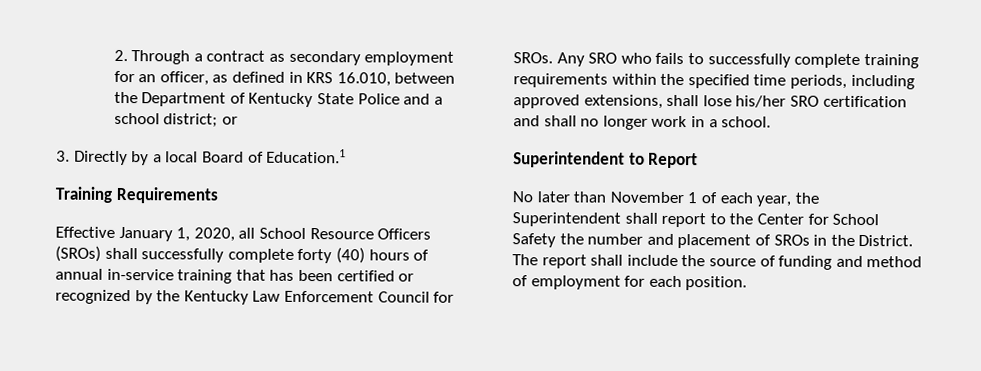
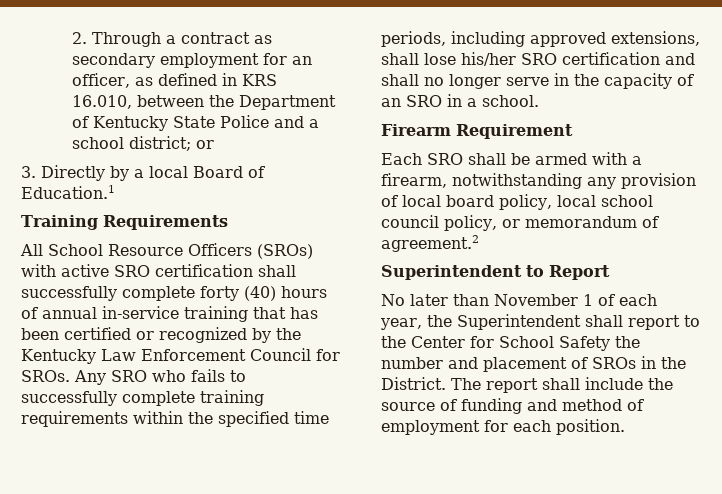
- Effective January 1, 2020, all School Resource Officers (SROs) shall successfully complete forty (40) hours of annual in-service training that has been certified or recognized by the Kentucky Law Enforcement Council for SROs.
+ All School Resource Officers (SROs) with active SRO certification shall successfully complete forty (40) hours of annual in-service training that has been certified or recognized by the Kentucky Law Enforcement Council for SROs.
- Any SRO who fails to successfully complete training requirements within the specified time periods, including approved extensions, shall lose his/her SRO certification and shall no longer work in a school.
+ Any SRO who fails to successfully complete training requirements within the specified time periods, including approved extensions, shall lose his/her SRO certification and shall no longer serve in the capacity of an SRO in a school.
+ Firearm Requirement
+ Each SRO shall be armed with a firearm, notwithstanding any provision of local board policy, local school council policy, or memorandum of agreement.2

